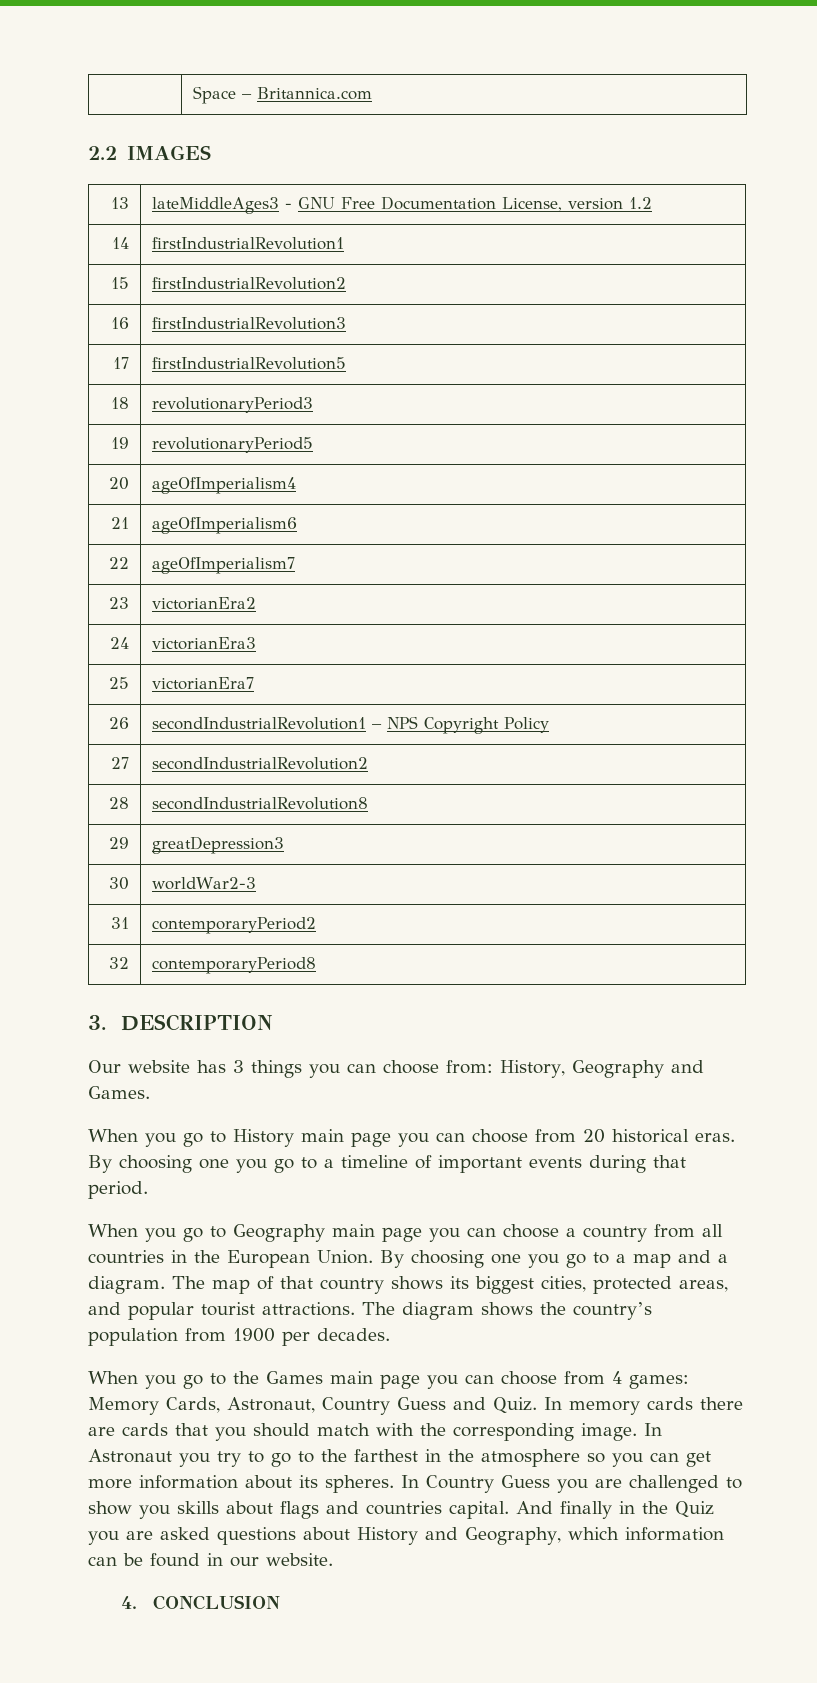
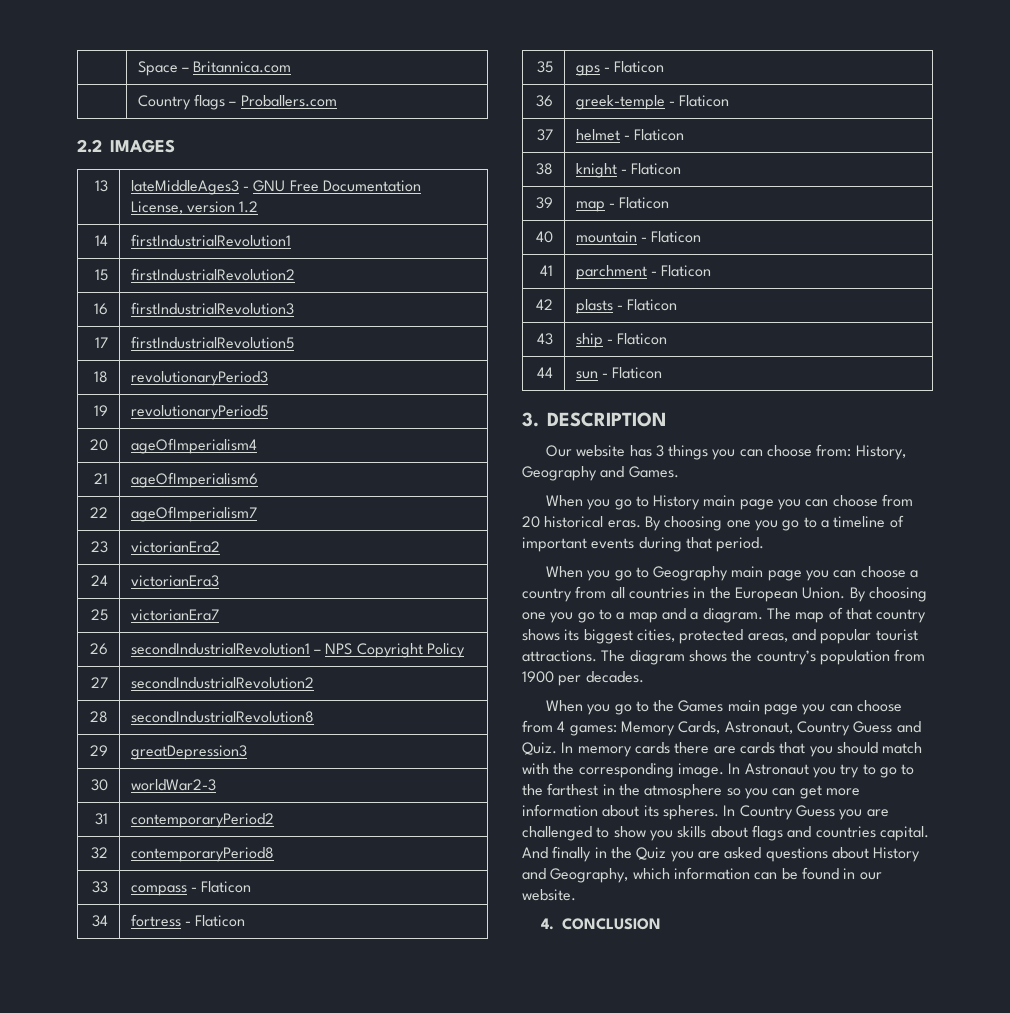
+ | Country flags – Proballers.com
+ 33 | compass - Flaticon
+ 34 | fortress - Flaticon
+ 35 | gps - Flaticon
+ 36 | greek-temple - Flaticon
+ 37 | helmet - Flaticon
+ 38 | knight - Flaticon
+ 39 | map - Flaticon
+ 40 | mountain - Flaticon
+ 41 | parchment - Flaticon
+ 42 | plasts - Flaticon
+ 43 | ship - Flaticon
+ 44 | sun - Flaticon

